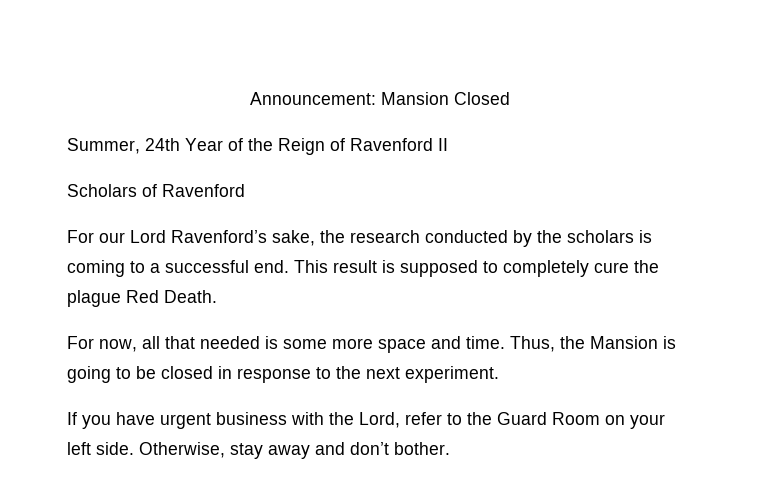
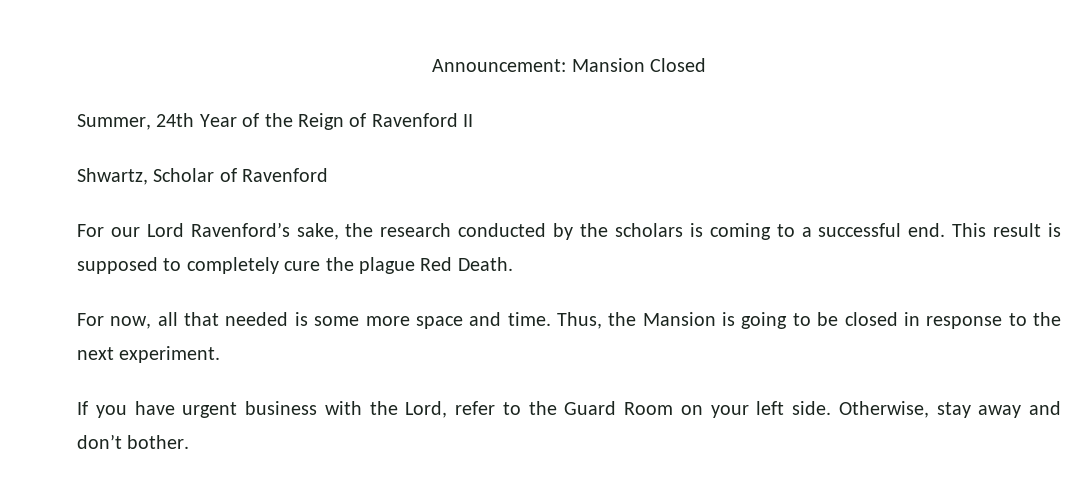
- Scholars of Ravenford
+ Shwartz, Scholar of Ravenford

